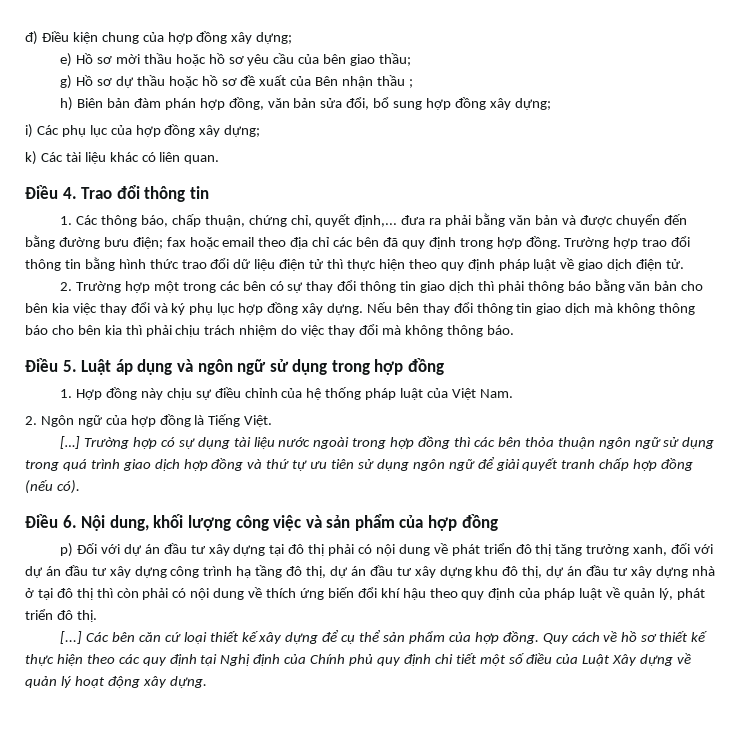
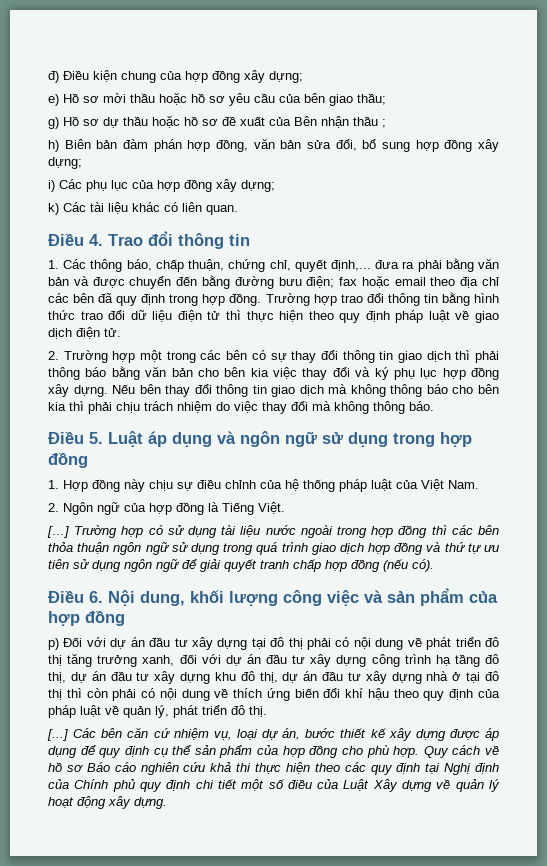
- Trường hợp có sự dụng tài liệu nước ngoài trong hợp đồng thì các bên thỏa thuận ngôn ngữ sử dụng trong quá trình giao dịch hợp đồng và thứ tự ưu tiên sử dụng ngôn ngữ để giải quyết tranh chấp hợp đồng (nếu có).
+ Trường hợp có sử dụng tài liệu nước ngoài trong hợp đồng thì các bên thỏa thuận ngôn ngữ sử dụng trong quá trình giao dịch hợp đồng và thứ tự ưu tiên sử dụng ngôn ngữ để giải quyết tranh chấp hợp đồng (nếu có).
- Các bên căn cứ loại thiết kế xây dựng để cụ thể sản phẩm của hợp đồng.
+ Các bên căn cứ nhiệm vụ, loại dự án, bước thiết kế xây dựng được áp dụng để quy định cụ thể sản phẩm của hợp đồng cho phù hợp.
- Quy cách về hồ sơ thiết kế thực hiện theo các quy định tại Nghị định của Chính phủ quy định chi tiết một số điều của Luật Xây dựng về quản lý hoạt động xây dựng.
+ Quy cách về hồ sơ Báo cáo nghiên cứu khả thi thực hiện theo các quy định tại Nghị định của Chính phủ quy định chi tiết một số điều của Luật Xây dựng về quản lý hoạt động xây dựng.

